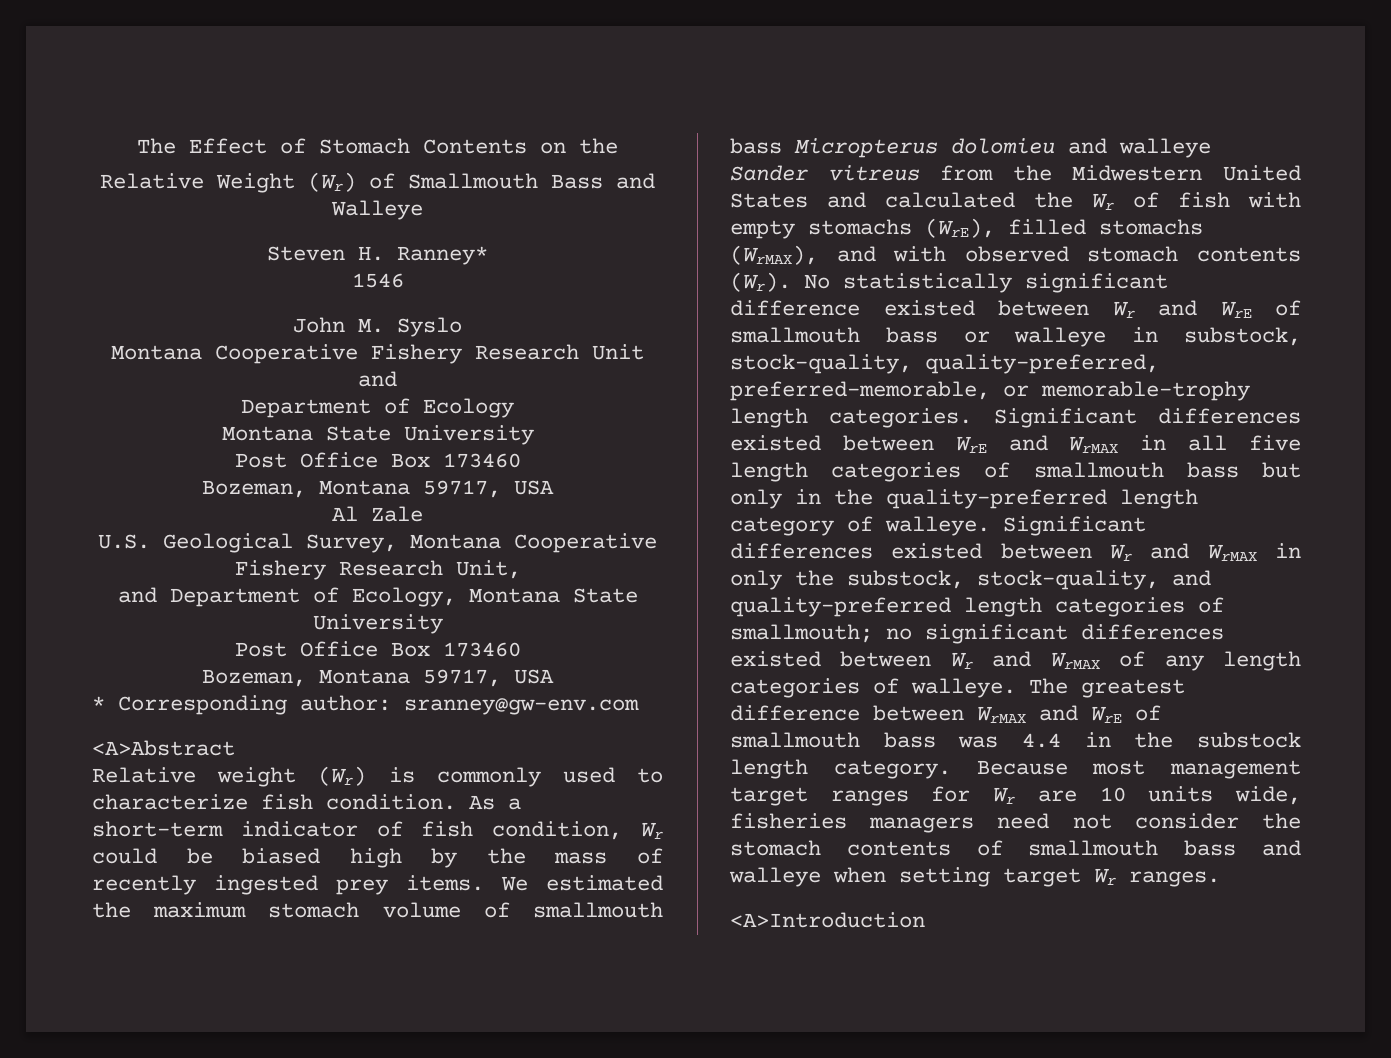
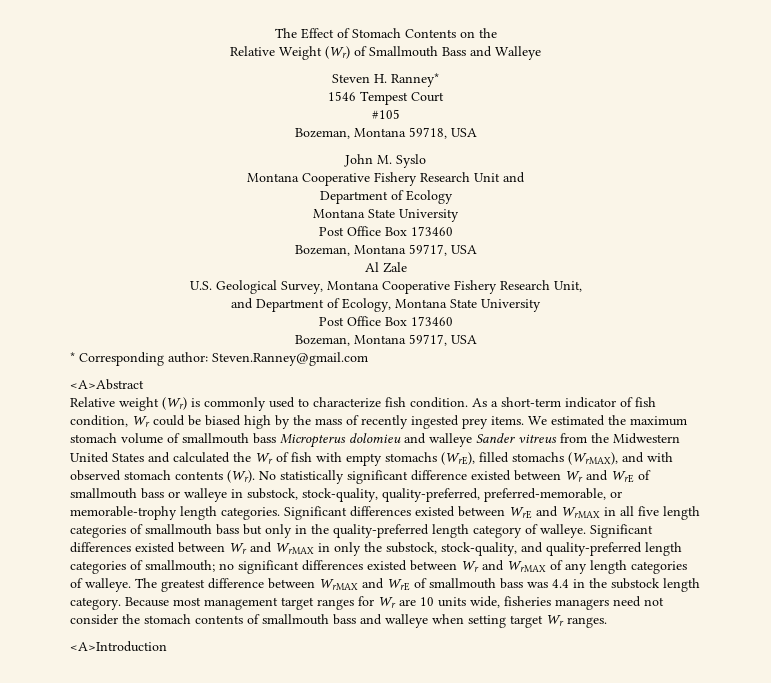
- 1546
+ 1546 Tempest Court
+ #105
+ Bozeman, Montana 59718, USA
- * Corresponding author: sranney@gw-env.com
+ * Corresponding author: Steven.Ranney@gmail.com

